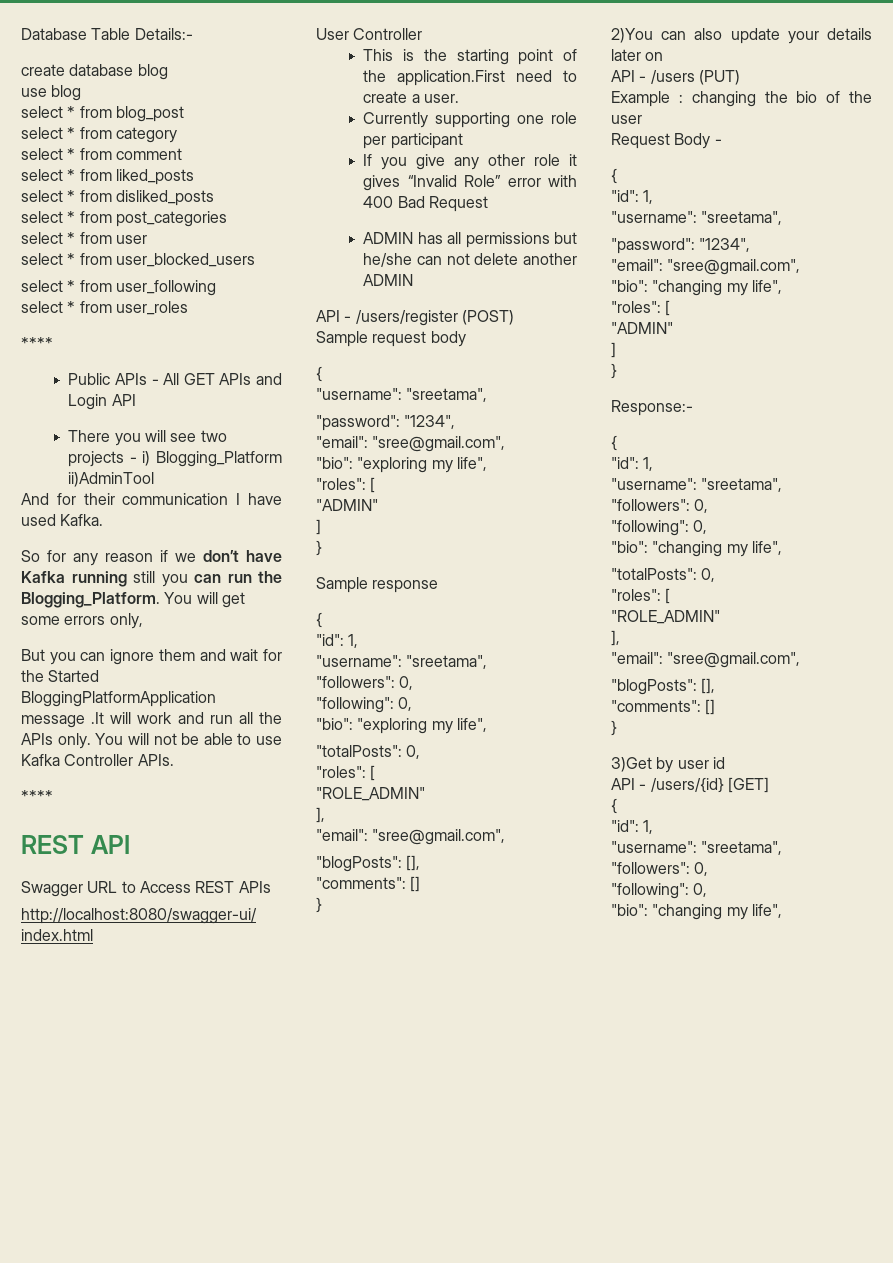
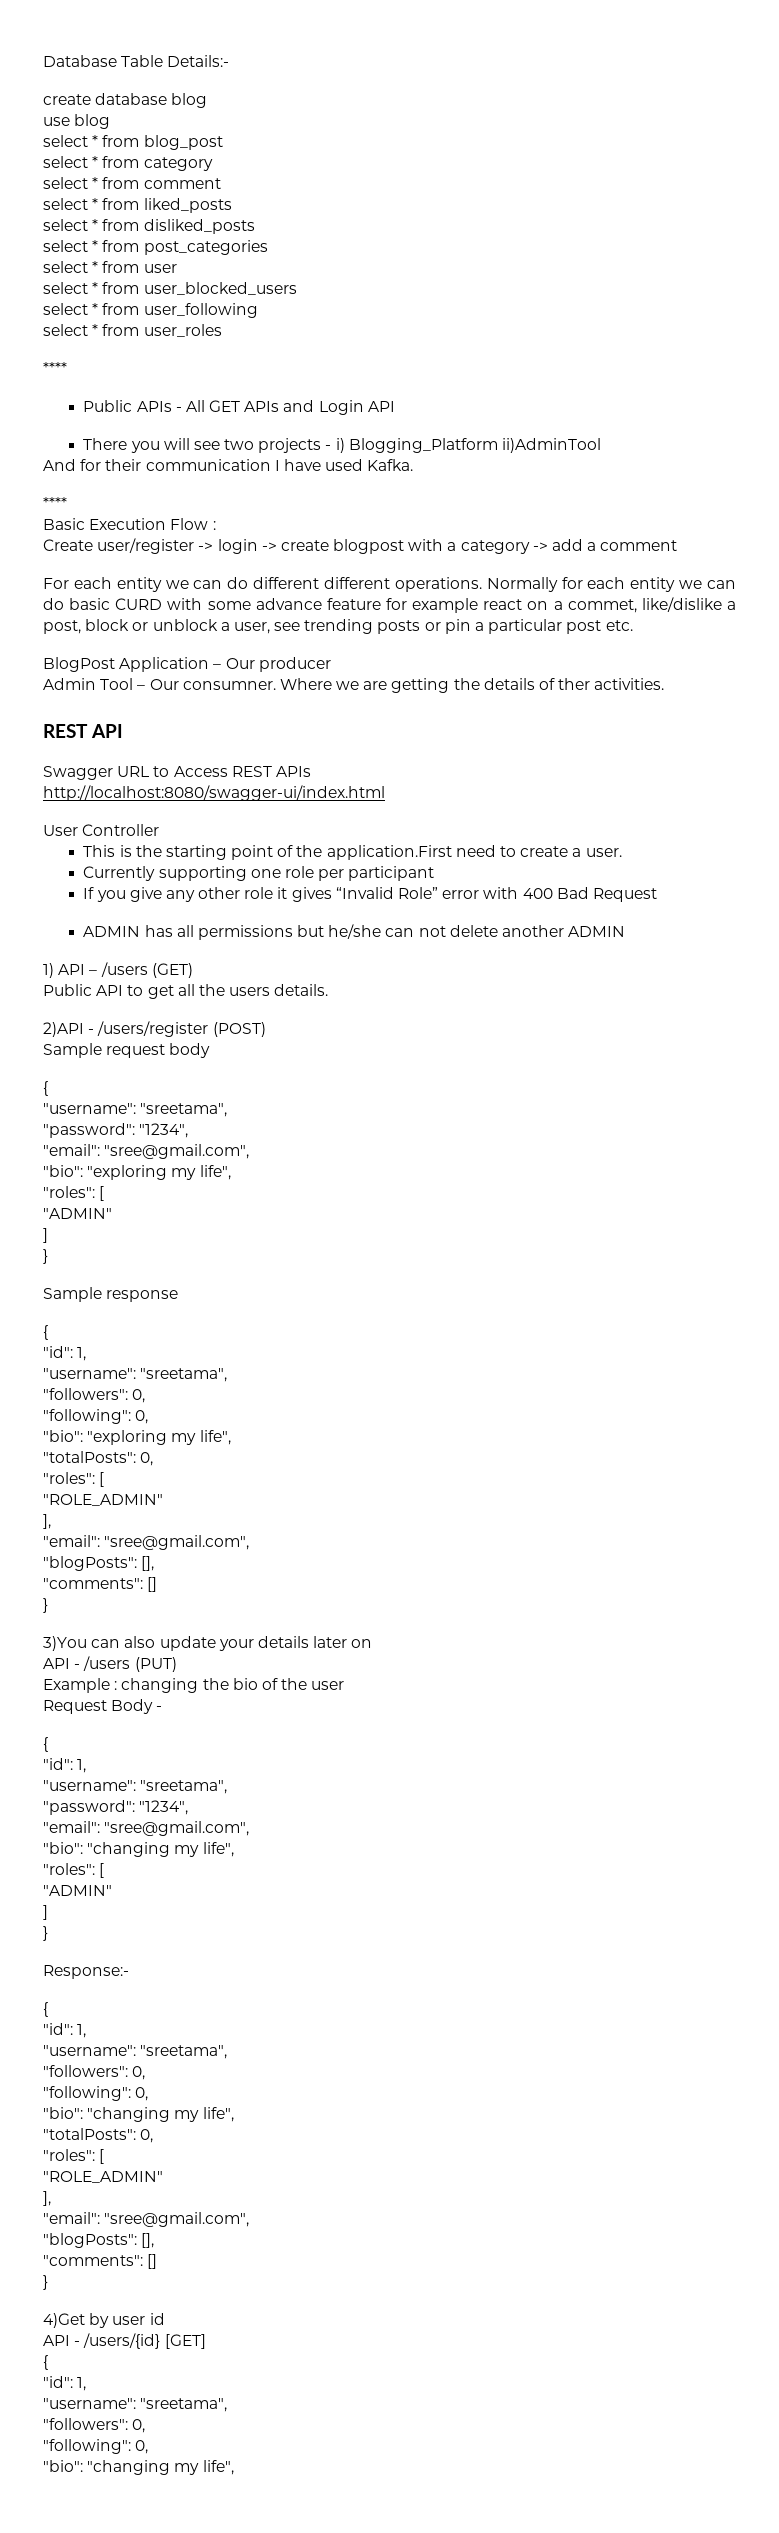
  And for their communication I have used Kafka.
- So for any reason if we don’t have Kafka running still you can run the Blogging_Platform. You will get some errors only,
- But you can ignore them and wait for the Started BloggingPlatformApplication message .It will work and run all the APIs only. You will not be able to use Kafka Controller APIs.
  ****
+ Basic Execution Flow :
+ Create user/register -> login -> create blogpost with a category -> add a comment
+ For each entity we can do different different operations. Normally for each entity we can do basic CURD with some advance feature for example react on a commet, like/dislike a post, block or unblock a user, see trending posts or pin a particular post etc.
+ BlogPost Application – Our producer
+ Admin Tool – Our consumner. Where we are getting the details of ther activities.
- API - /users/register (POST)
+ 1) API – /users (GET)
+ Public API to get all the users details.
+ 2)API - /users/register (POST)
- 2)You can also update your details later on
+ 3)You can also update your details later on
- 3)Get by user id
+ 4)Get by user id

